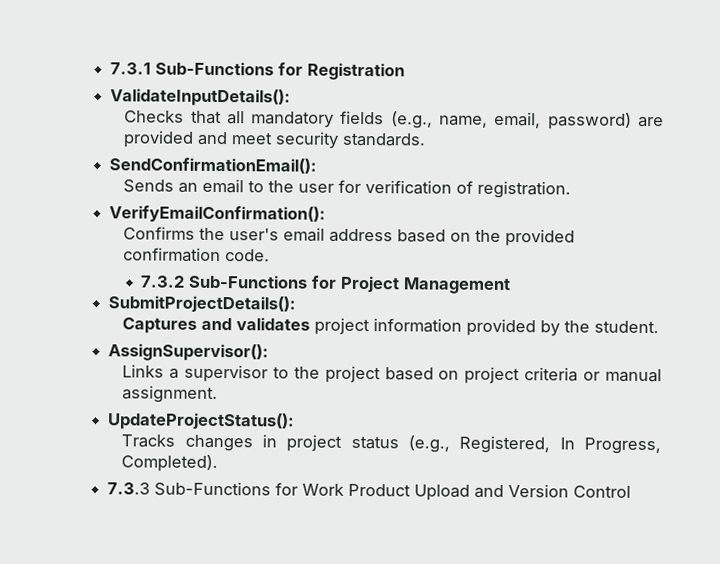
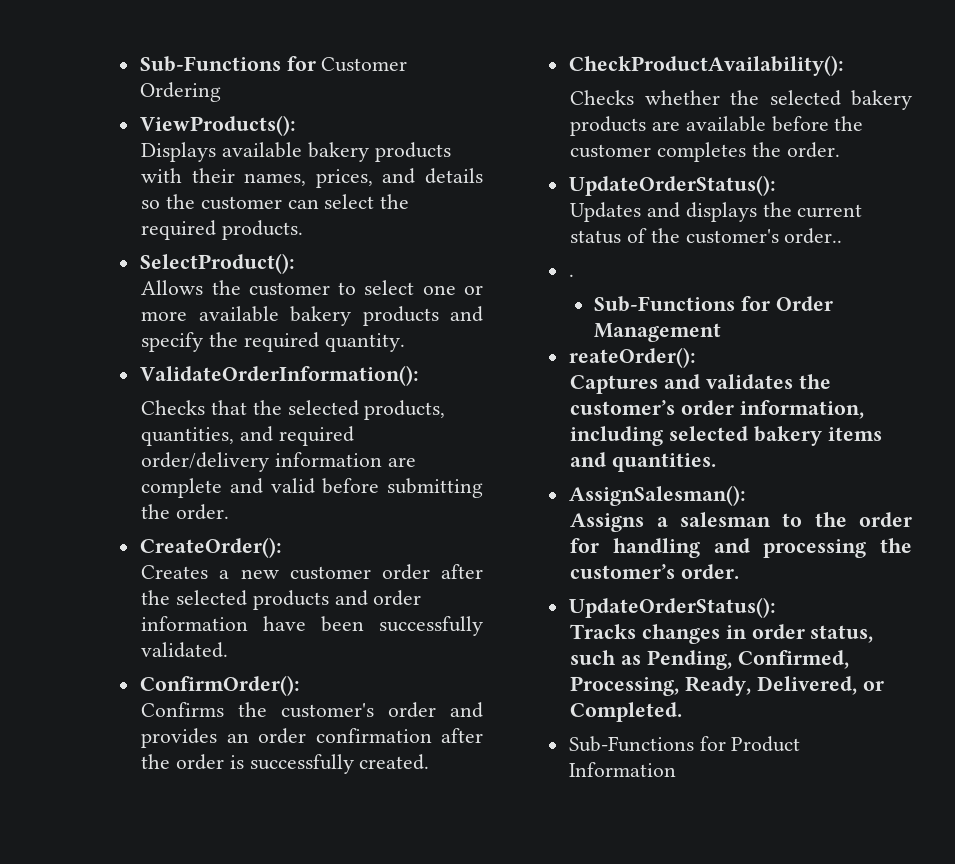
- 7.3.1 Sub-Functions for Registration
- ValidateInputDetails():
- Checks that all mandatory fields (e.g., name, email, password) are provided and meet security standards.
- SendConfirmationEmail():
- Sends an email to the user for verification of registration.
- VerifyEmailConfirmation():
- Confirms the user's email address based on the provided confirmation code.
- 7.3.2 Sub-Functions for Project Management
+ Sub-Functions for Customer Ordering
+ ViewProducts():
+ Displays available bakery products with their names, prices, and details so the customer can select the required products.
+ SelectProduct():
+ Allows the customer to select one or more available bakery products and specify the required quantity.
+ ValidateOrderInformation():
+ Checks that the selected products, quantities, and required order/delivery information are complete and valid before submitting the order.
+ CreateOrder():
+ Creates a new customer order after the selected products and order information have been successfully validated.
+ ConfirmOrder():
+ Confirms the customer's order and provides an order confirmation after the order is successfully created.
+ CheckProductAvailability():
+ Checks whether the selected bakery products are available before the customer completes the order.
+ UpdateOrderStatus():
+ Updates and displays the current status of the customer's order..
+ .
+ Sub-Functions for Order Management
- SubmitProjectDetails():
+ reateOrder():
- Captures and validates project information provided by the student.
- AssignSupervisor():
- Links a supervisor to the project based on project criteria or manual assignment.
- UpdateProjectStatus():
- Tracks changes in project status (e.g., Registered, In Progress, Completed).
- 7.3.3 Sub-Functions for Work Product Upload and Version Control
+ Captures and validates the customer’s order information, including selected bakery items and quantities.
+ AssignSalesman():
+ Assigns a salesman to the order for handling and processing the customer’s order.
+ UpdateOrderStatus():
+ Tracks changes in order status, such as Pending, Confirmed, Processing, Ready, Delivered, or Completed.
+ Sub-Functions for Product Information

